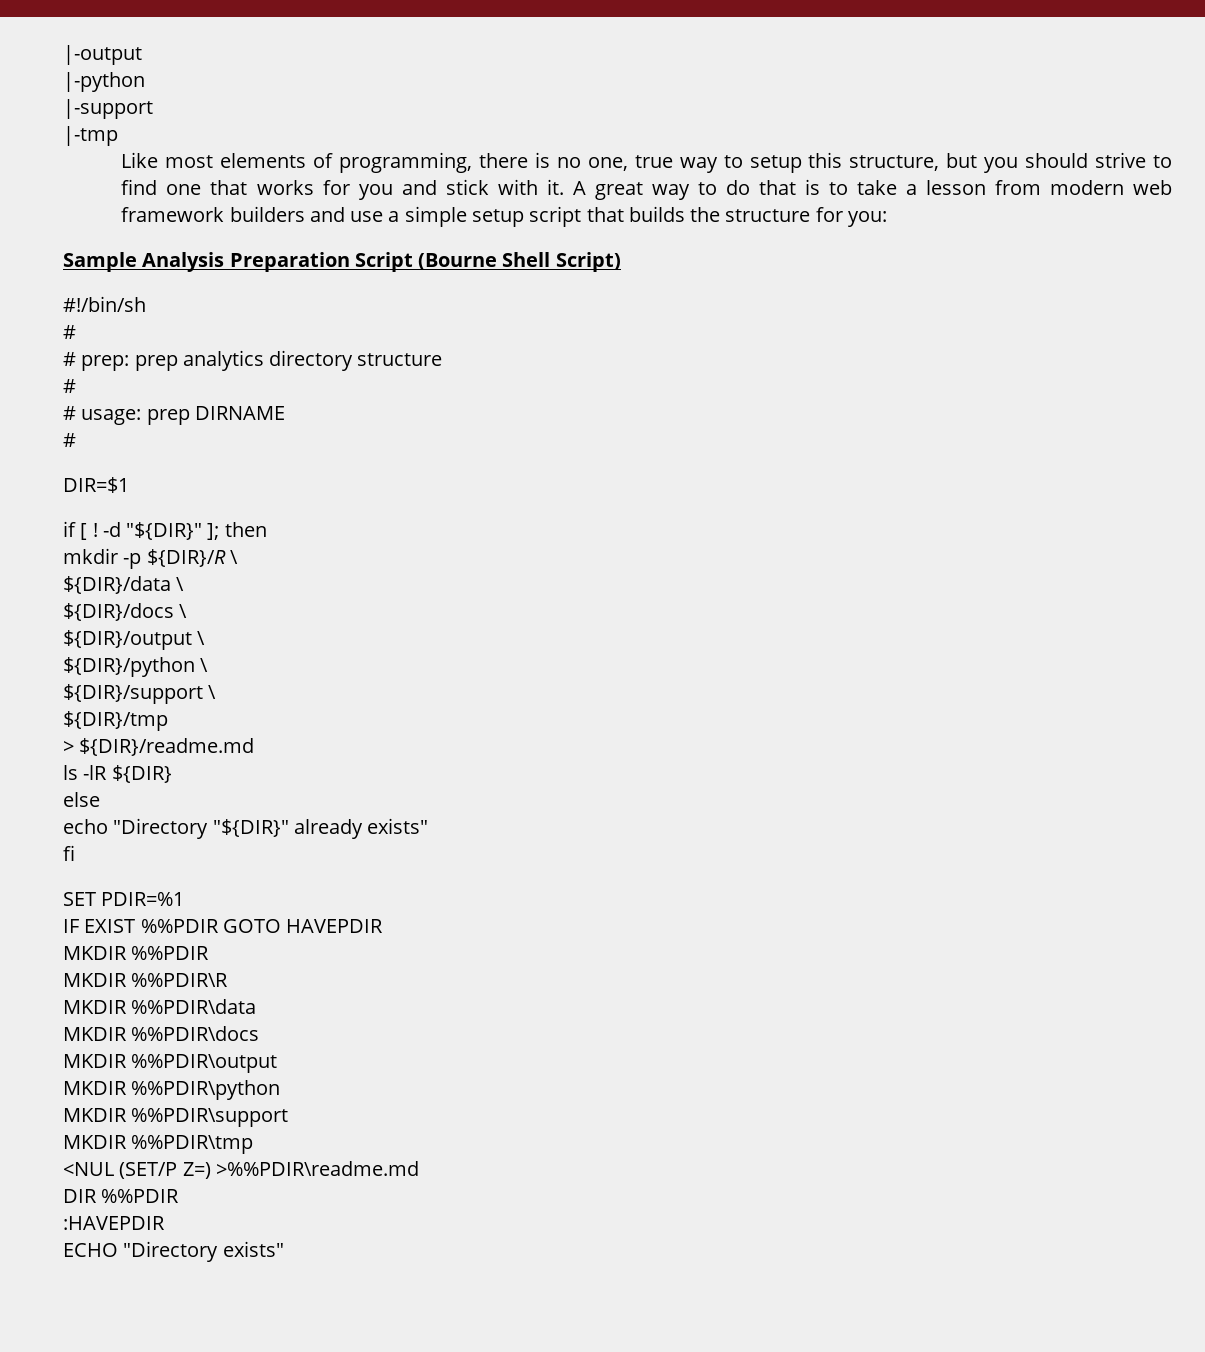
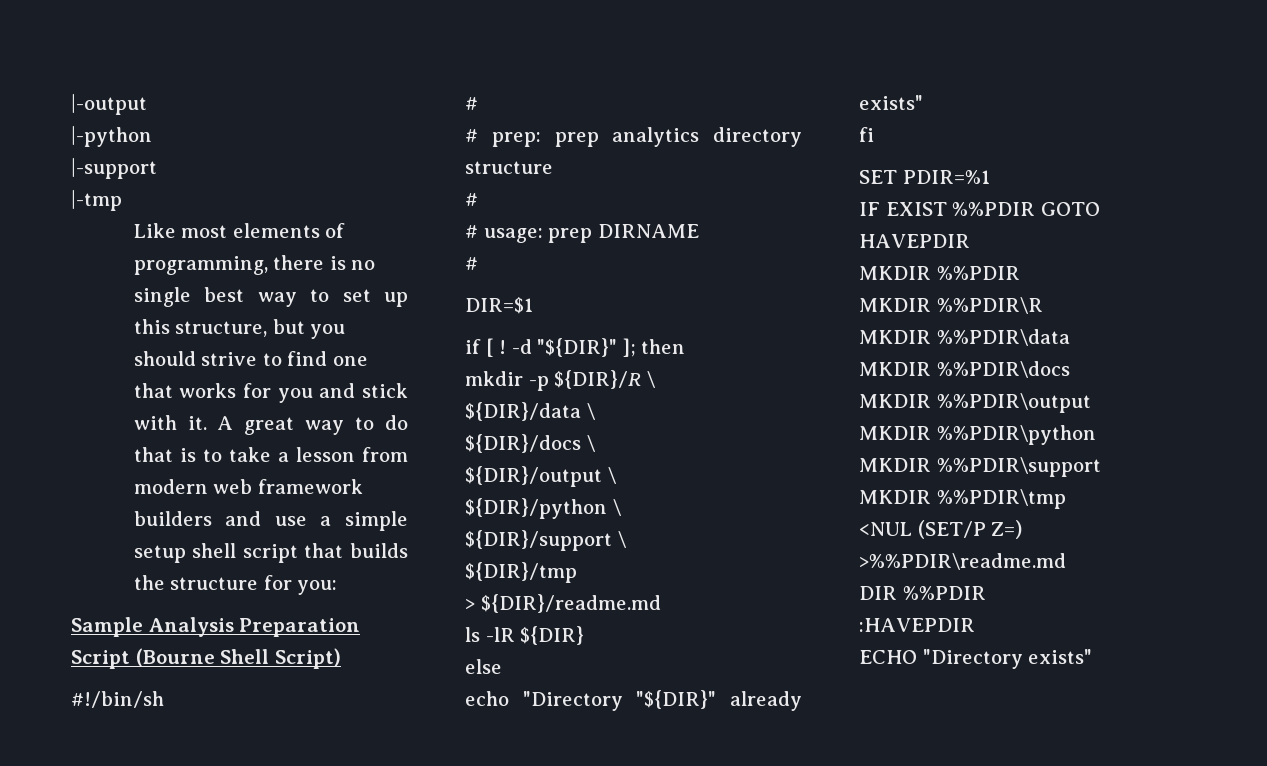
- Like most elements of programming, there is no one, true way to setup this structure, but you should strive to find one that works for you and stick with it.
+ Like most elements of programming, there is no single best way to set up this structure, but you should strive to find one that works for you and stick with it.
- A great way to do that is to take a lesson from modern web framework builders and use a simple setup script that builds the structure for you:
+ A great way to do that is to take a lesson from modern web framework builders and use a simple setup shell script that builds the structure for you:

